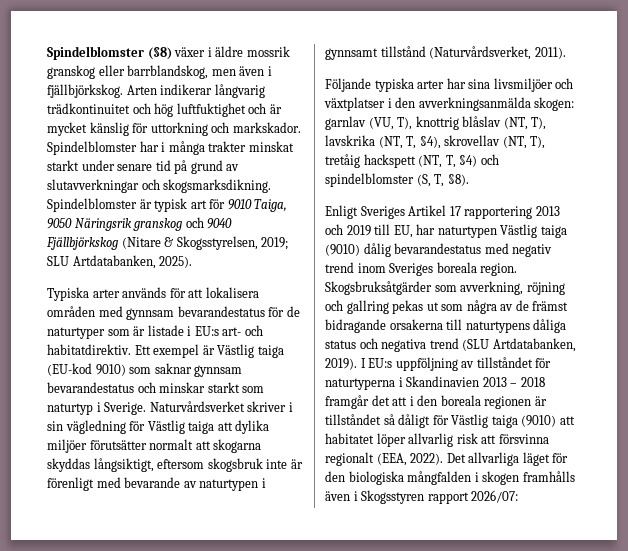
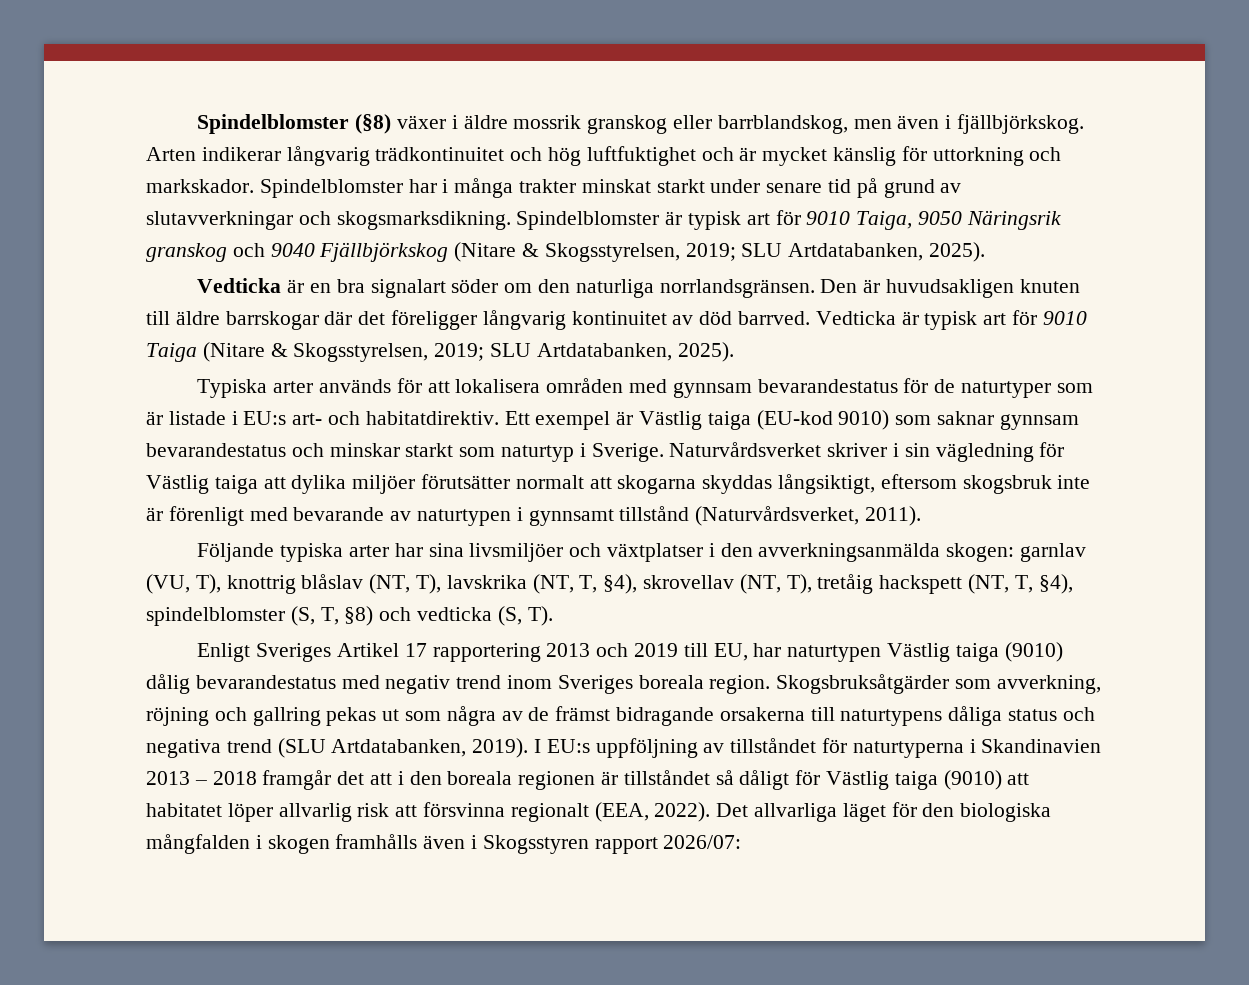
+ Vedticka är en bra signalart söder om den naturliga norrlandsgränsen. Den är huvudsakligen knuten till äldre barrskogar där det föreligger långvarig kontinuitet av död barrved. Vedticka är typisk art för 9010 Taiga (Nitare & Skogsstyrelsen, 2019; SLU Artdatabanken, 2025).
- Följande typiska arter har sina livsmiljöer och växtplatser i den avverkningsanmälda skogen: garnlav (VU, T), knottrig blåslav (NT, T), lavskrika (NT, T, §4), skrovellav (NT, T), tretåig hackspett (NT, T, §4) och spindelblomster (S, T, §8).
+ Följande typiska arter har sina livsmiljöer och växtplatser i den avverkningsanmälda skogen: garnlav (VU, T), knottrig blåslav (NT, T), lavskrika (NT, T, §4), skrovellav (NT, T), tretåig hackspett (NT, T, §4), spindelblomster (S, T, §8) och vedticka (S, T).

